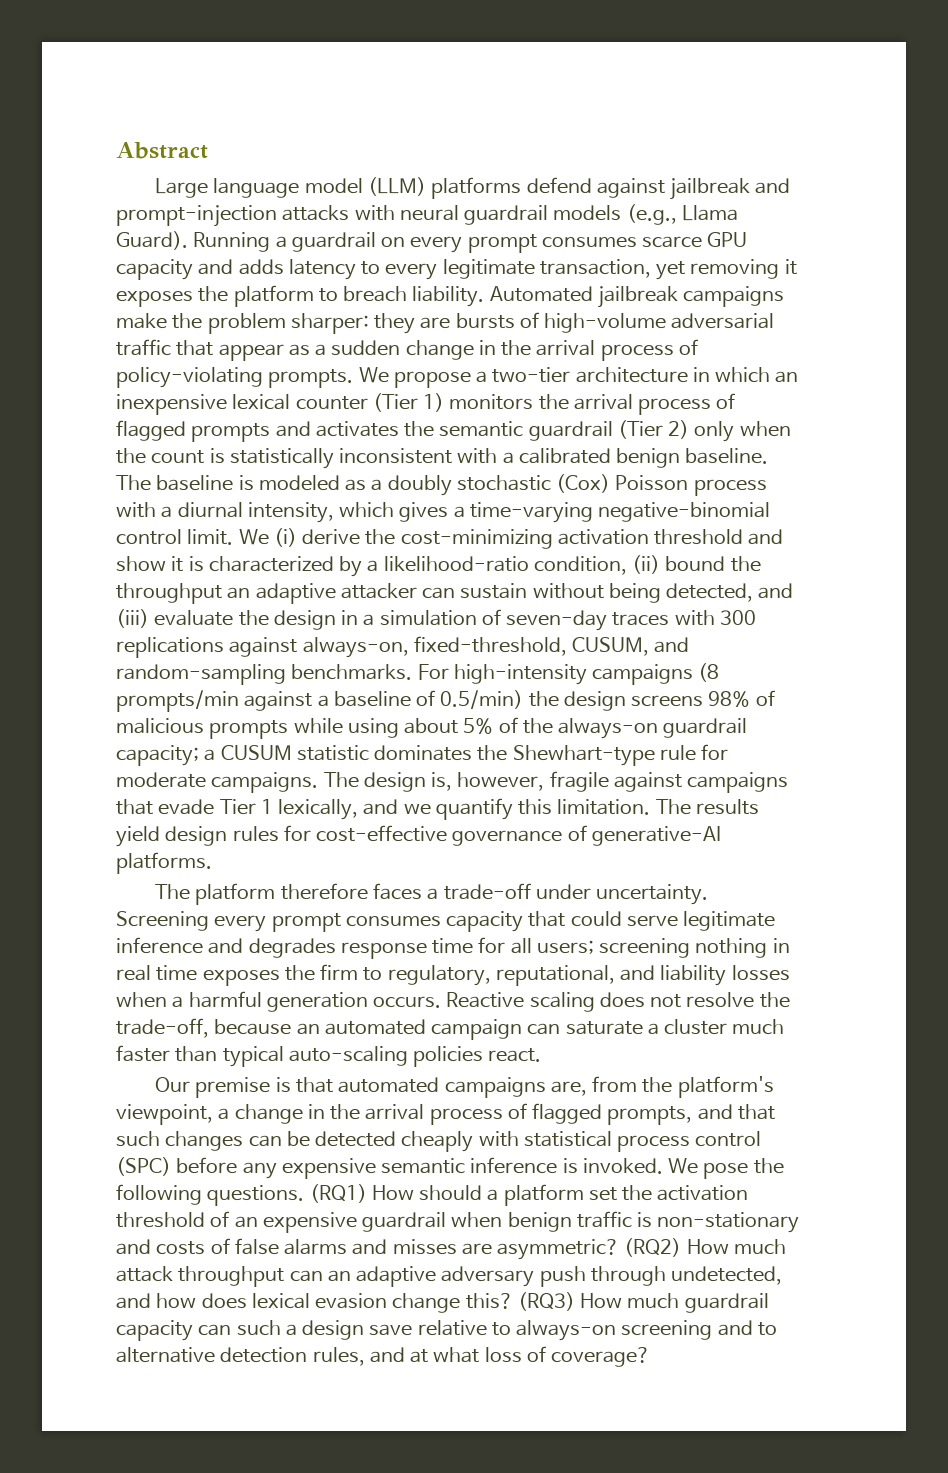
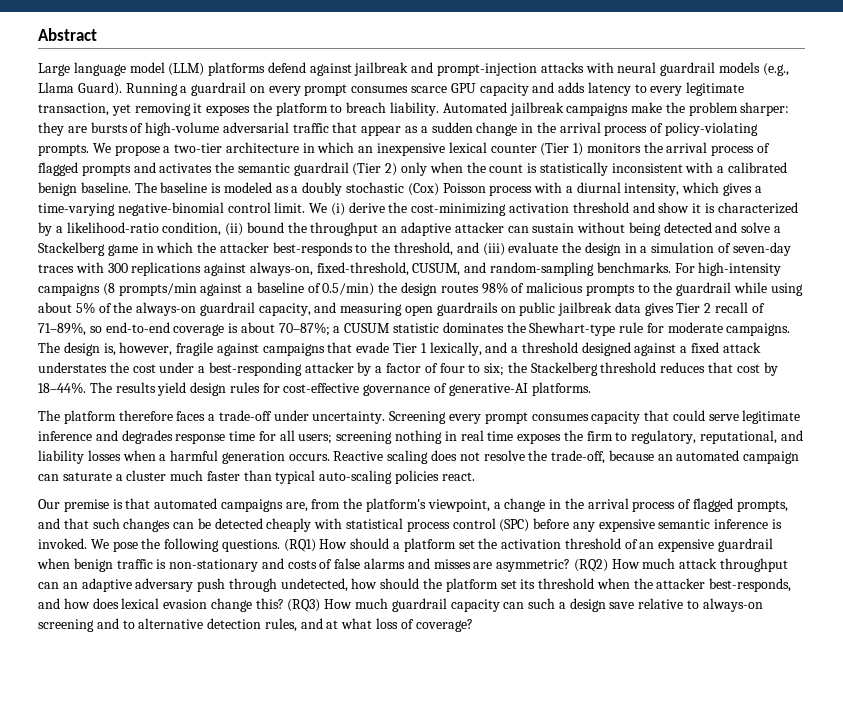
- We (i) derive the cost-minimizing activation threshold and show it is characterized by a likelihood-ratio condition, (ii) bound the throughput an adaptive attacker can sustain without being detected, and (iii) evaluate the design in a simulation of seven-day traces with 300 replications against always-on, fixed-threshold, CUSUM, and random-sampling benchmarks.
+ We (i) derive the cost-minimizing activation threshold and show it is characterized by a likelihood-ratio condition, (ii) bound the throughput an adaptive attacker can sustain without being detected and solve a Stackelberg game in which the attacker best-responds to the threshold, and (iii) evaluate the design in a simulation of seven-day traces with 300 replications against always-on, fixed-threshold, CUSUM, and random-sampling benchmarks.
- For high-intensity campaigns (8 prompts/min against a baseline of 0.5/min) the design screens 98% of malicious prompts while using about 5% of the always-on guardrail capacity; a CUSUM statistic dominates the Shewhart-type rule for moderate campaigns.
+ For high-intensity campaigns (8 prompts/min against a baseline of 0.5/min) the design routes 98% of malicious prompts to the guardrail while using about 5% of the always-on guardrail capacity, and measuring open guardrails on public jailbreak data gives Tier 2 recall of 71–89%, so end-to-end coverage is about 70–87%; a CUSUM statistic dominates the Shewhart-type rule for moderate campaigns.
- The design is, however, fragile against campaigns that evade Tier 1 lexically, and we quantify this limitation.
+ The design is, however, fragile against campaigns that evade Tier 1 lexically, and a threshold designed against a fixed attack understates the cost under a best-responding attacker by a factor of four to six; the Stackelberg threshold reduces that cost by 18–44%.
- (RQ2) How much attack throughput can an adaptive adversary push through undetected, and how does lexical evasion change this?
+ (RQ2) How much attack throughput can an adaptive adversary push through undetected, how should the platform set its threshold when the attacker best-responds, and how does lexical evasion change this?

